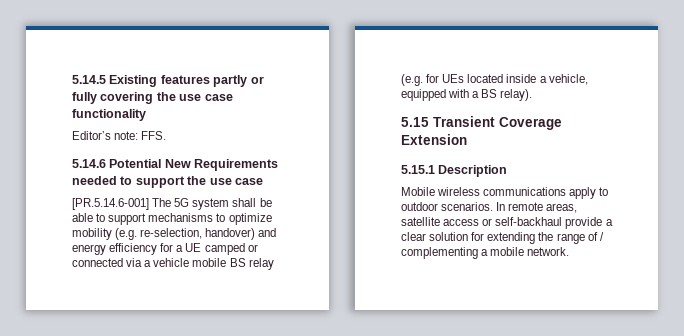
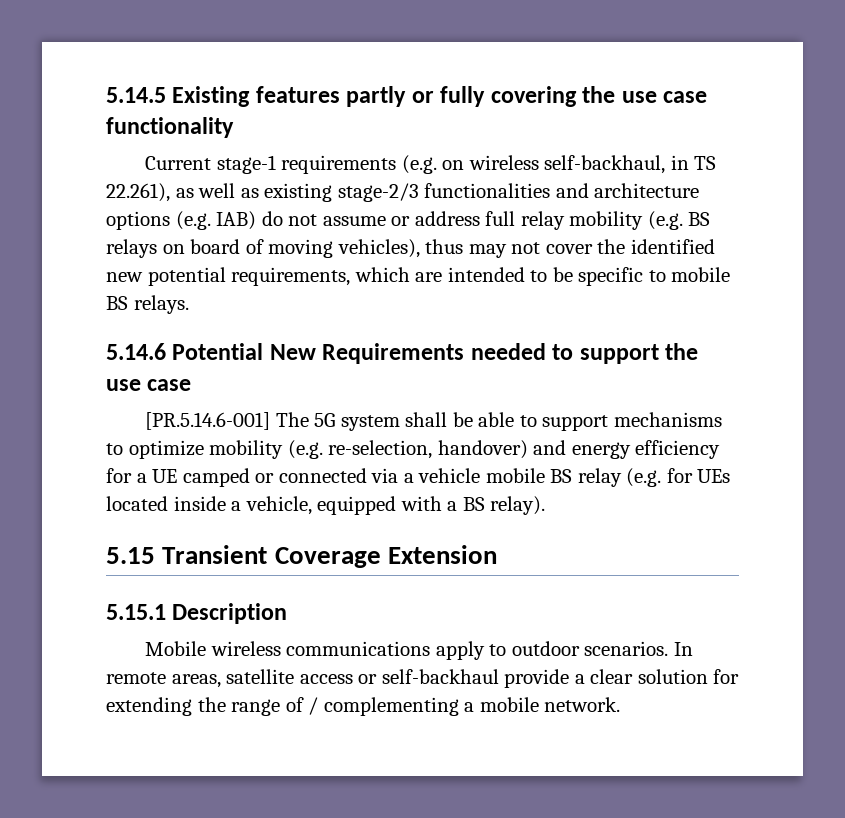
- Editor’s note: FFS.
+ Current stage-1 requirements (e.g. on wireless self-backhaul, in TS 22.261), as well as existing stage-2/3 functionalities and architecture options (e.g. IAB) do not assume or address full relay mobility (e.g. BS relays on board of moving vehicles), thus may not cover the identified new potential requirements, which are intended to be specific to mobile BS relays.

